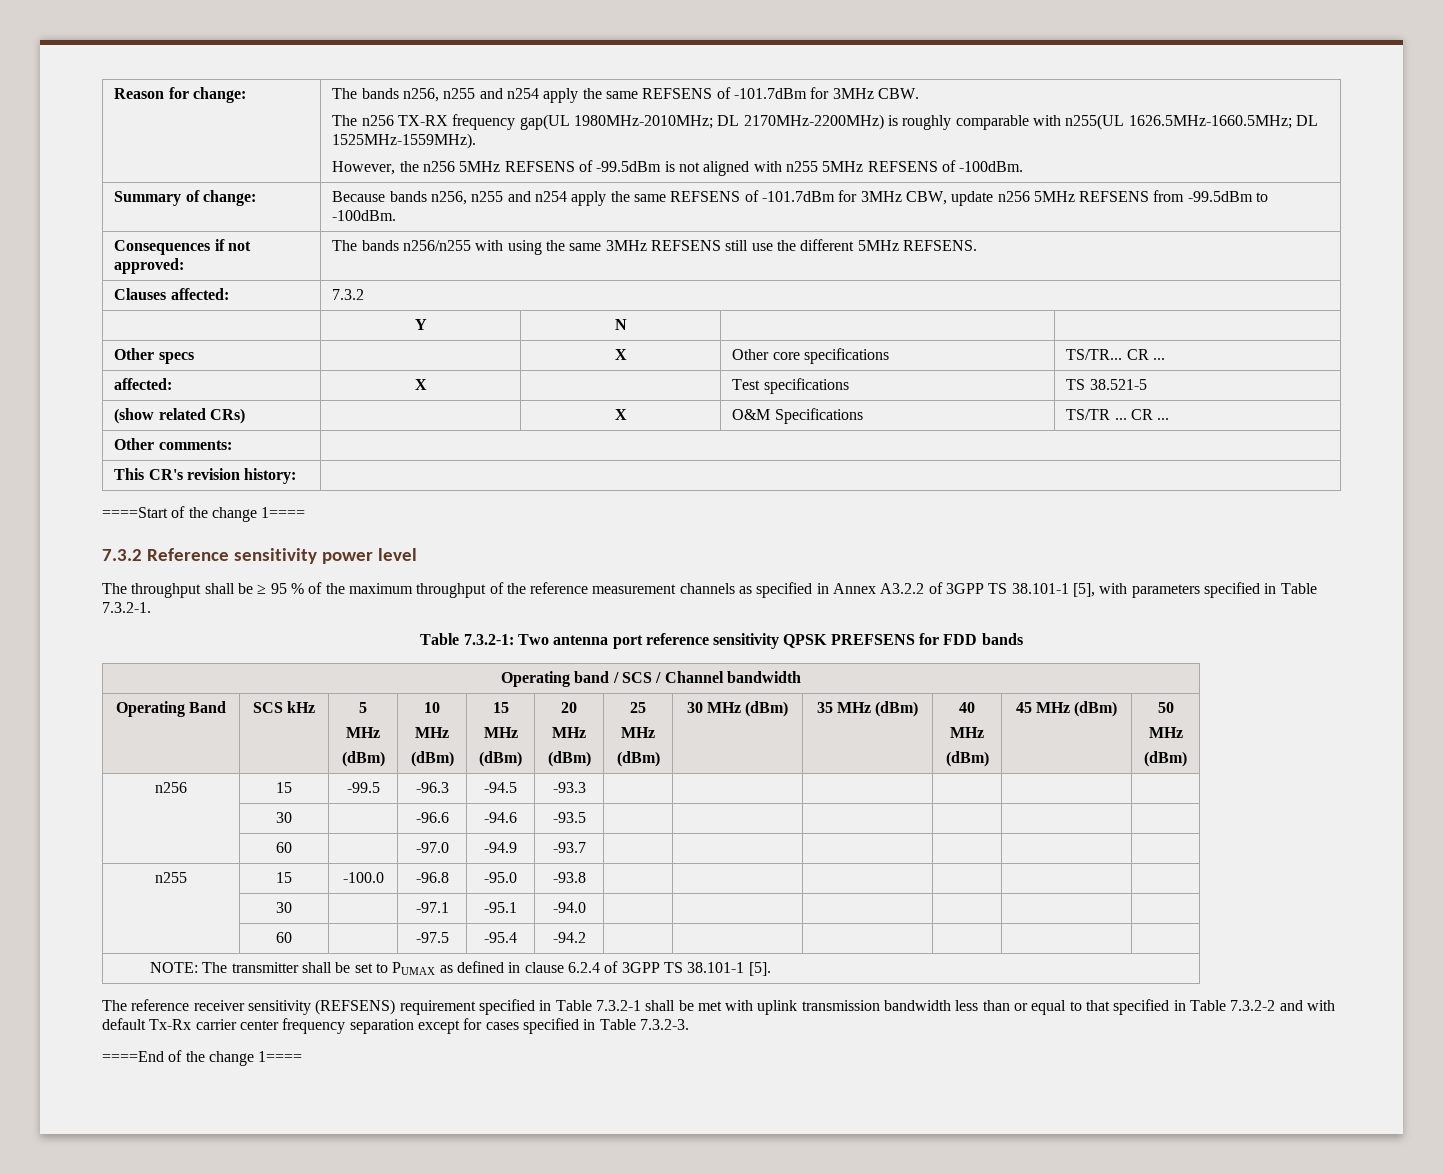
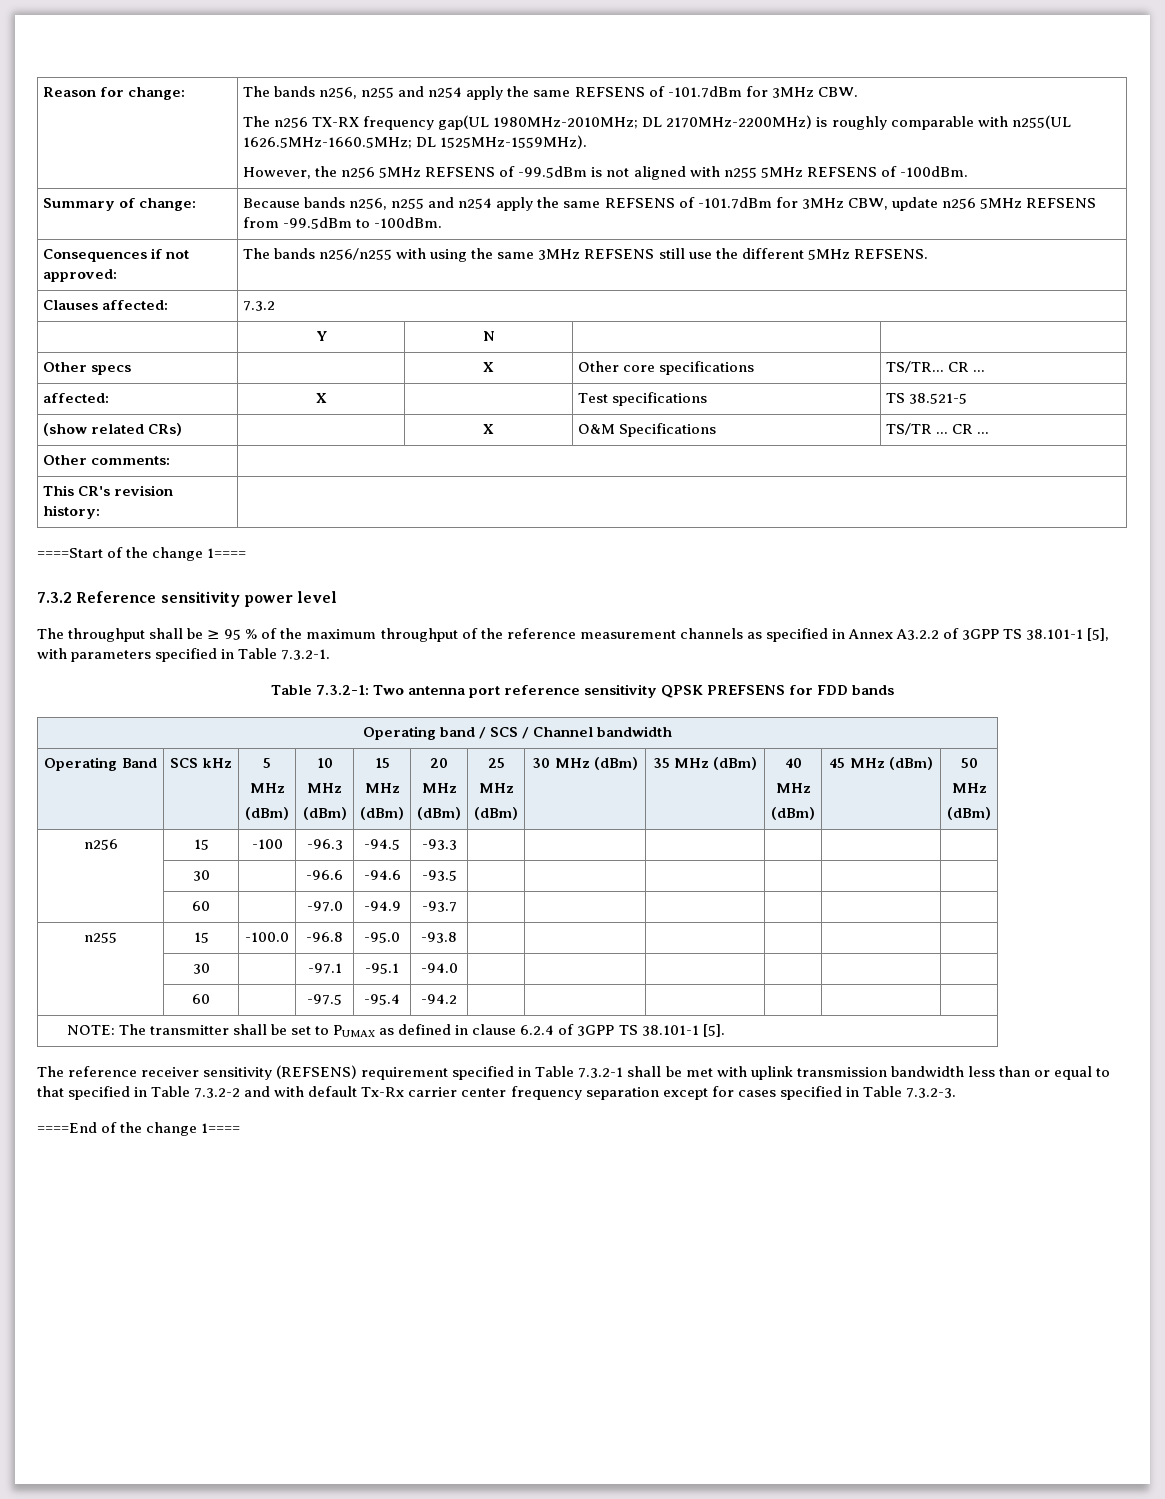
- n256 | 15 | -99.5 | -96.3 | -94.5 | -93.3 | | | | | |
+ n256 | 15 | -100 | -96.3 | -94.5 | -93.3 | | | | | |

